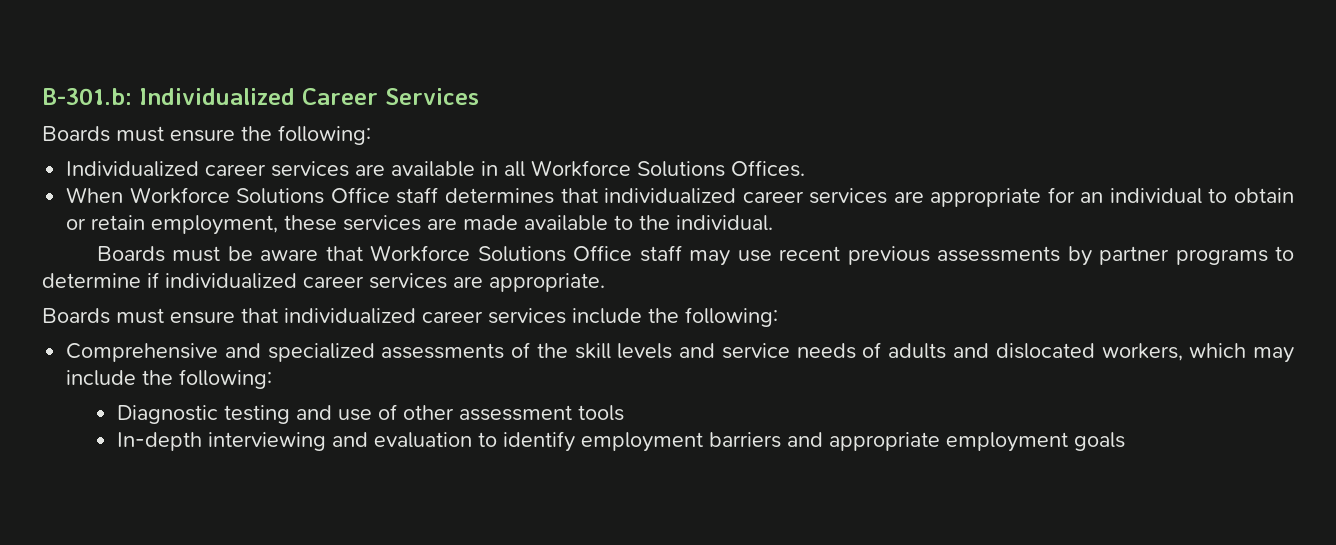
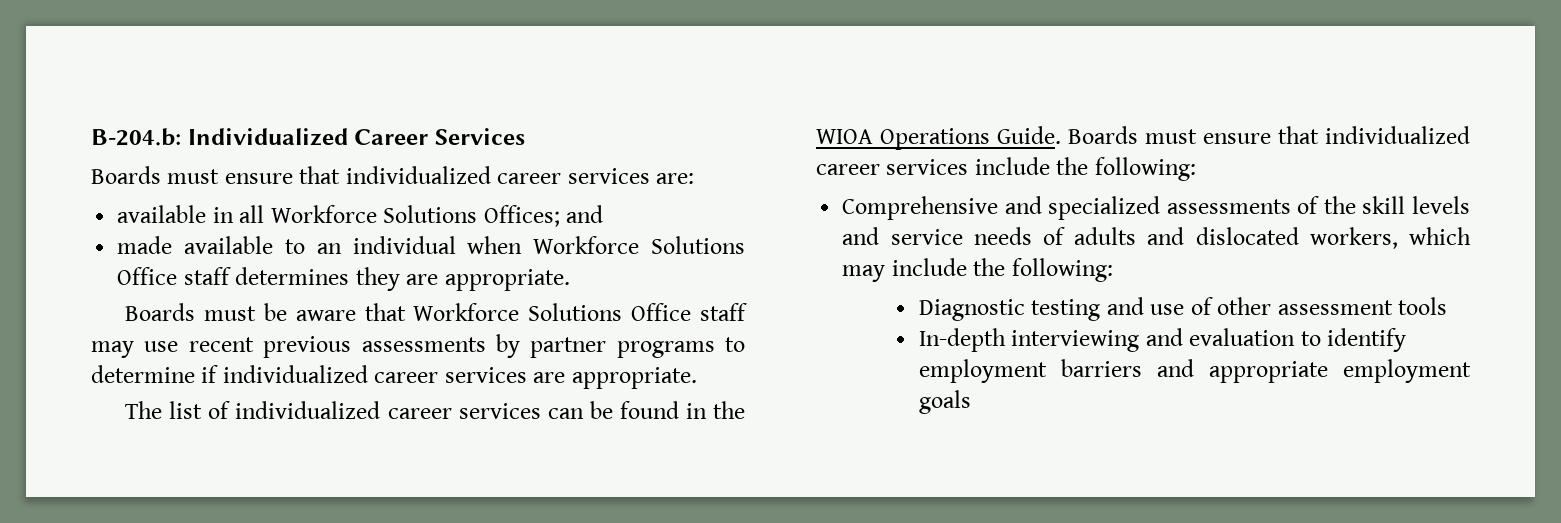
- B-301.b: Individualized Career Services
+ B-204.b: Individualized Career Services
- Boards must ensure the following:
- Individualized career services are available in all Workforce Solutions Offices.
- When Workforce Solutions Office staff determines that individualized career services are appropriate for an individual to obtain or retain employment, these services are made available to the individual.
+ Boards must ensure that individualized career services are:
+ available in all Workforce Solutions Offices; and
+ made available to an individual when Workforce Solutions Office staff determines they are appropriate.
+ The list of individualized career services can be found in the WIOA Operations Guide.

